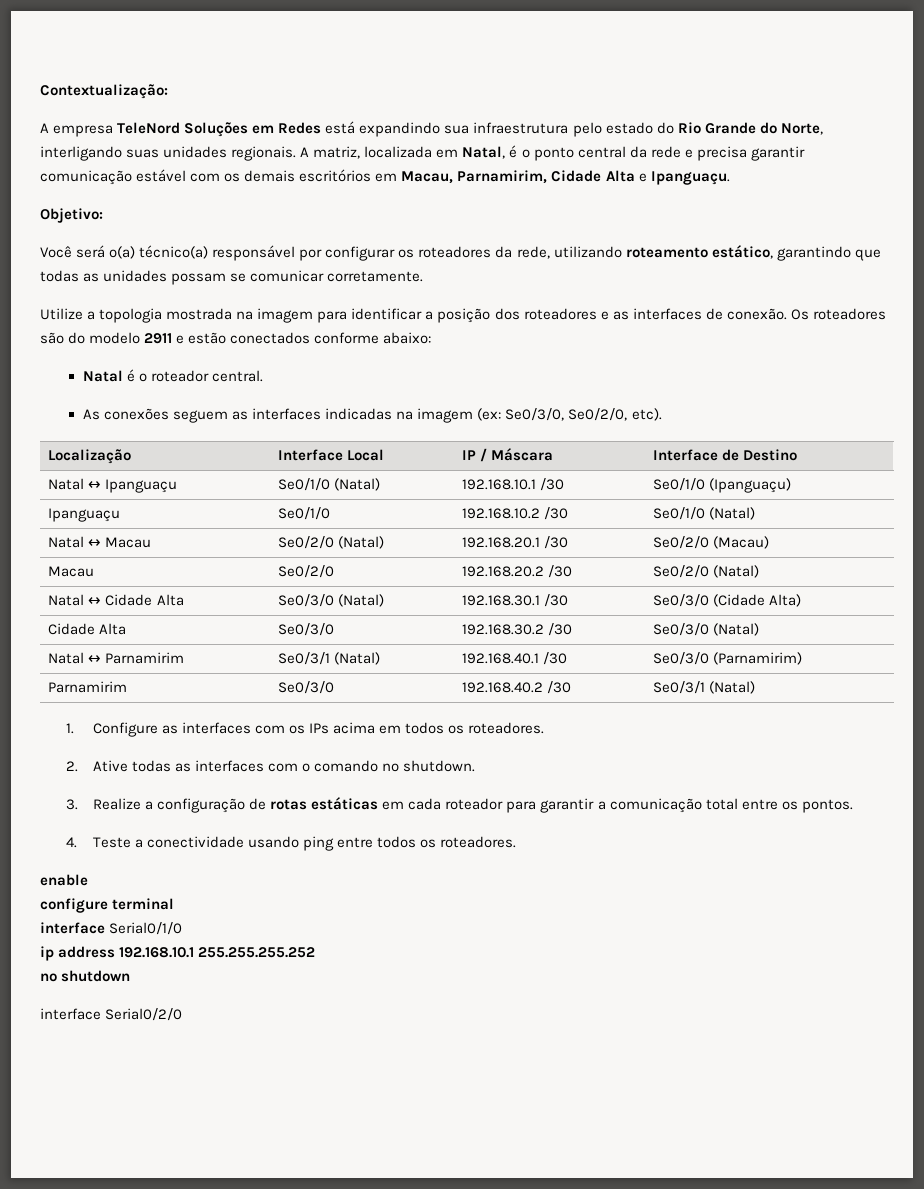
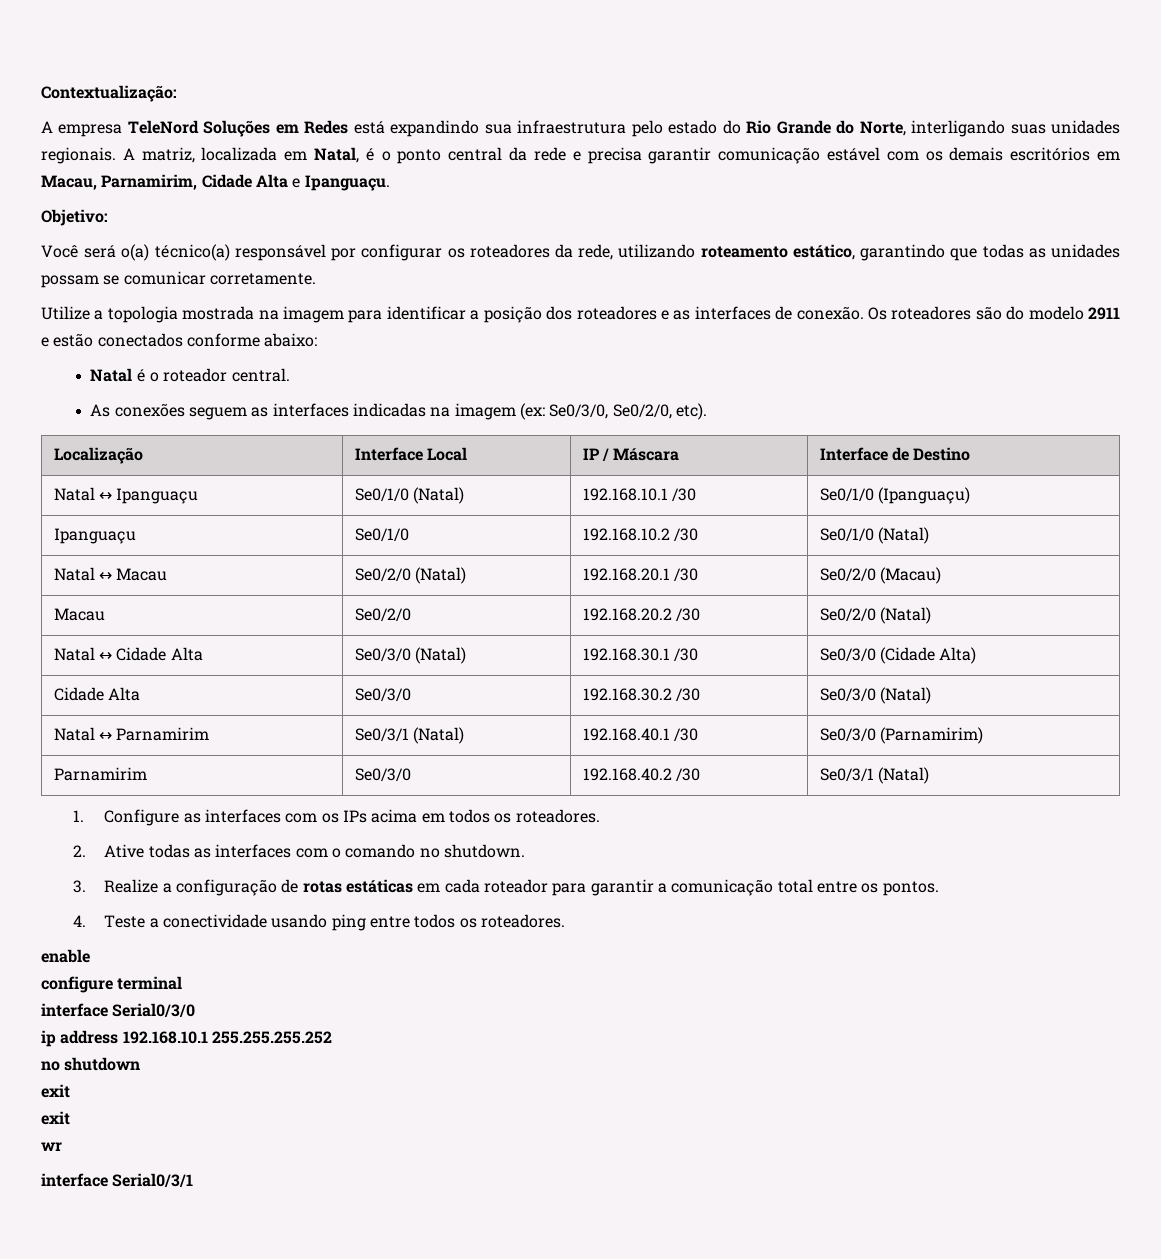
- interface Serial0/1/0
+ interface Serial0/3/0
  no shutdown
- interface Serial0/2/0
+ exit
+ exit
+ wr
+ interface Serial0/3/1

